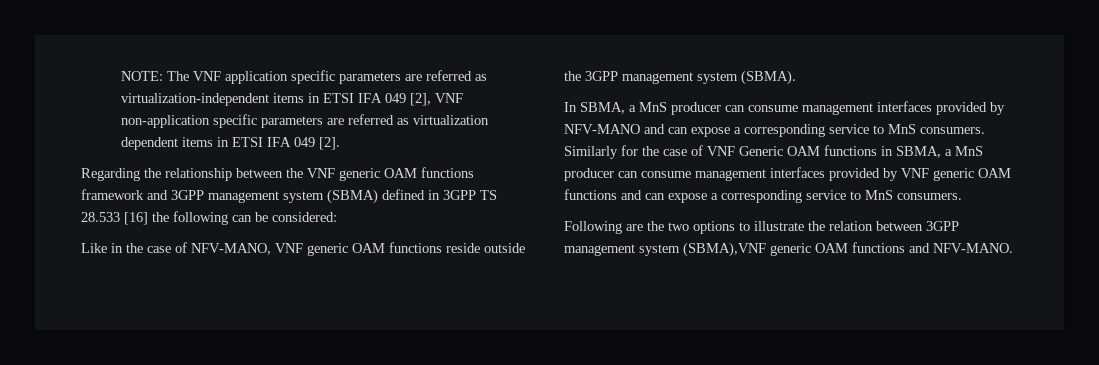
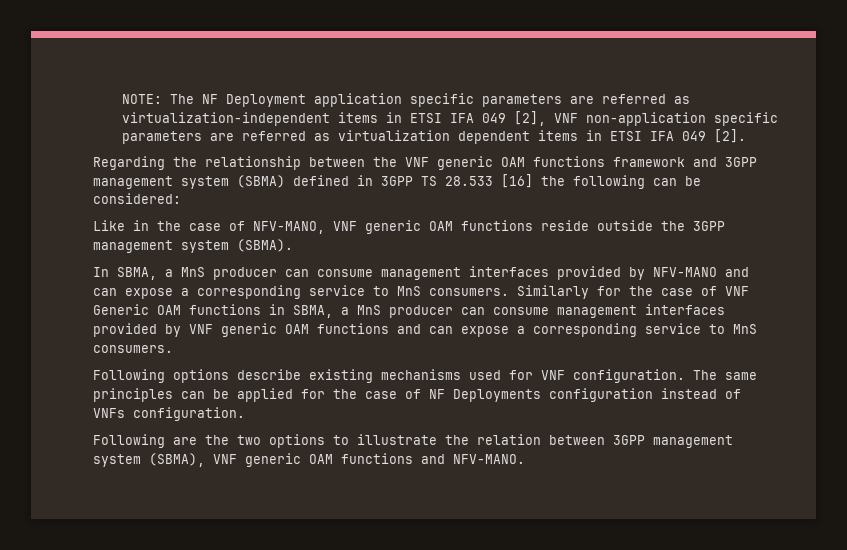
- NOTE: The VNF application specific parameters are referred as virtualization-independent items in ETSI IFA 049 [2], VNF non-application specific parameters are referred as virtualization dependent items in ETSI IFA 049 [2].
+ NOTE: The NF Deployment application specific parameters are referred as virtualization-independent items in ETSI IFA 049 [2], VNF non-application specific parameters are referred as virtualization dependent items in ETSI IFA 049 [2].
+ Following options describe existing mechanisms used for VNF configuration. The same principles can be applied for the case of NF Deployments configuration instead of VNFs configuration.
- Following are the two options to illustrate the relation between 3GPP management system (SBMA),VNF generic OAM functions and NFV-MANO.
+ Following are the two options to illustrate the relation between 3GPP management system (SBMA), VNF generic OAM functions and NFV-MANO.

